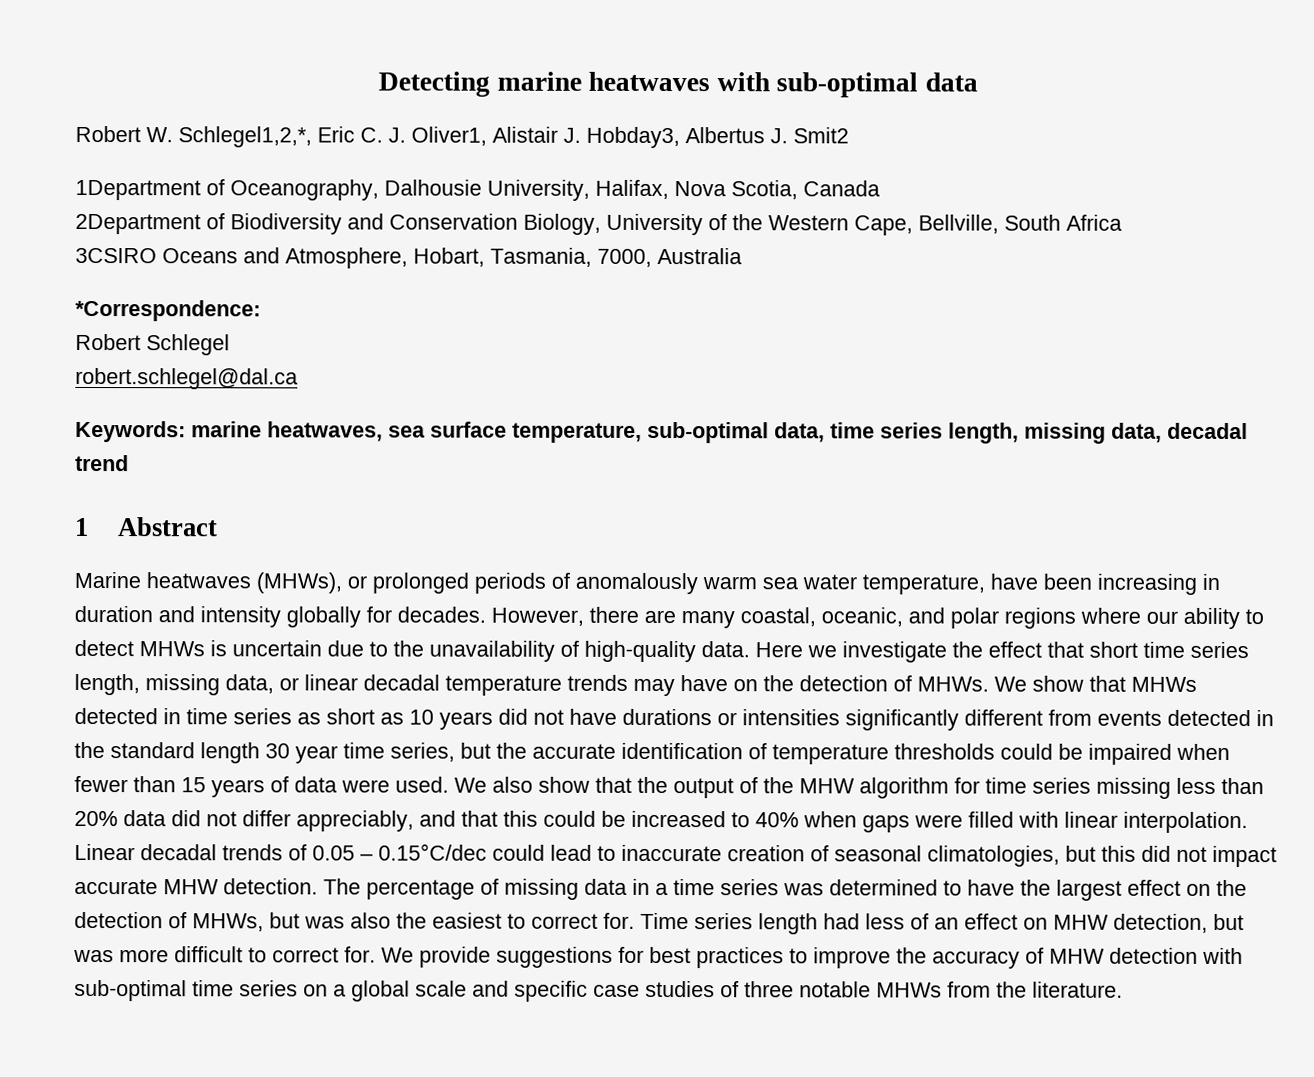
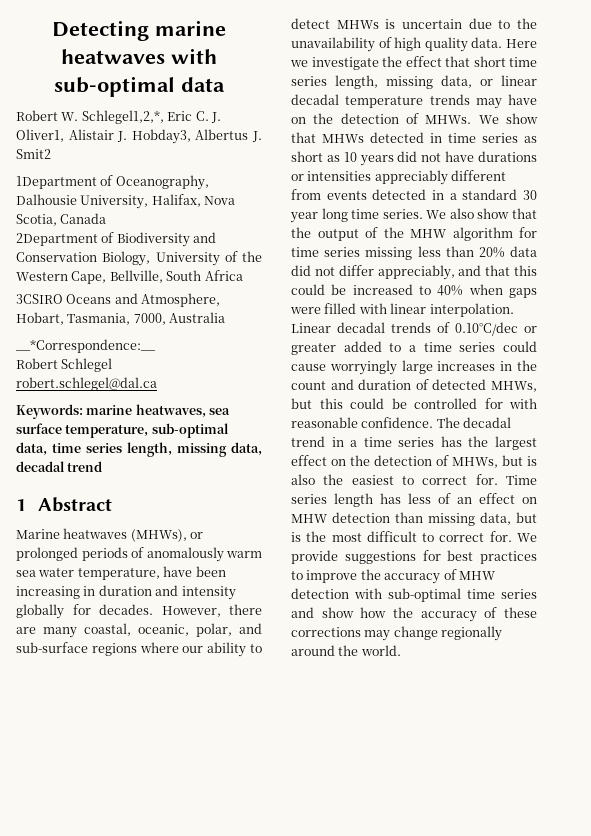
- *Correspondence:
+ __*Correspondence:__
- However, there are many coastal, oceanic, and polar regions where our ability to detect MHWs is uncertain due to the unavailability of high-quality data.
+ However, there are many coastal, oceanic, polar, and sub-surface regions where our ability to detect MHWs is uncertain due to the unavailability of high quality data.
- We show that MHWs detected in time series as short as 10 years did not have durations or intensities significantly different from events detected in the standard length 30 year time series, but the accurate identification of temperature thresholds could be impaired when fewer than 15 years of data were used.
+ We show that MHWs detected in time series as short as 10 years did not have durations or intensities appreciably different from events detected in a standard 30 year long time series.
- Linear decadal trends of 0.05 – 0.15°C/dec could lead to inaccurate creation of seasonal climatologies, but this did not impact accurate MHW detection. The percentage of missing data in a time series was determined to have the largest effect on the detection of MHWs, but was also the easiest to correct for.
+ Linear decadal trends of 0.10°C/dec or greater added to a time series could cause worryingly large increases in the count and duration of detected MHWs, but this could be controlled for with reasonable confidence. The decadal trend in a time series has the largest effect on the detection of MHWs, but is also the easiest to correct for.
- Time series length had less of an effect on MHW detection, but was more difficult to correct for.
+ Time series length has less of an effect on MHW detection than missing data, but is the most difficult to correct for.
- We provide suggestions for best practices to improve the accuracy of MHW detection with sub-optimal time series on a global scale and specific case studies of three notable MHWs from the literature.
+ We provide suggestions for best practices to improve the accuracy of MHW detection with sub-optimal time series and show how the accuracy of these corrections may change regionally around the world.

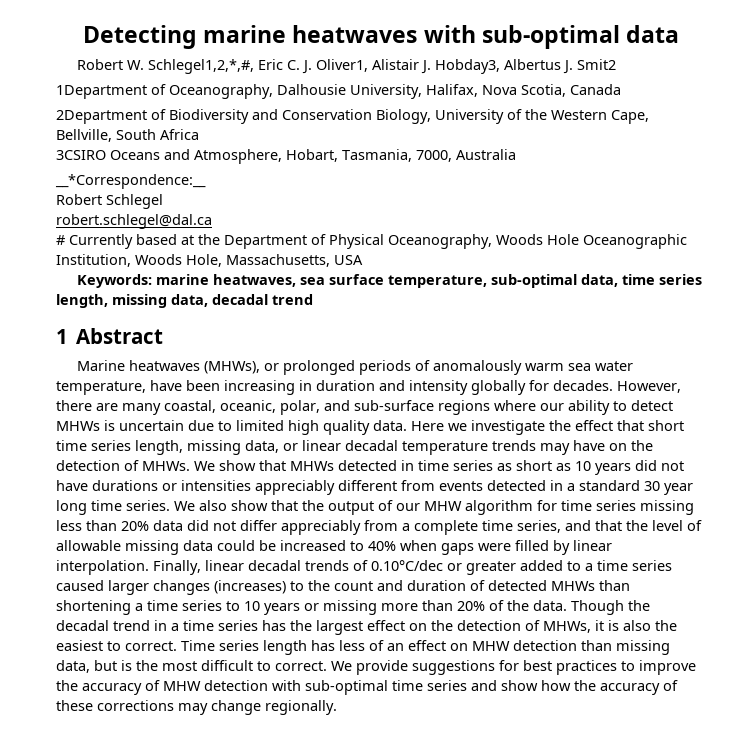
- Robert W. Schlegel1,2,*, Eric C. J. Oliver1, Alistair J. Hobday3, Albertus J. Smit2
+ Robert W. Schlegel1,2,*,#, Eric C. J. Oliver1, Alistair J. Hobday3, Albertus J. Smit2
+ # Currently based at the Department of Physical Oceanography, Woods Hole Oceanographic Institution, Woods Hole, Massachusetts, USA
- However, there are many coastal, oceanic, polar, and sub-surface regions where our ability to detect MHWs is uncertain due to the unavailability of high quality data.
+ However, there are many coastal, oceanic, polar, and sub-surface regions where our ability to detect MHWs is uncertain due to limited high quality data.
- We also show that the output of the MHW algorithm for time series missing less than 20% data did not differ appreciably, and that this could be increased to 40% when gaps were filled with linear interpolation.
+ We also show that the output of our MHW algorithm for time series missing less than 20% data did not differ appreciably from a complete time series, and that the level of allowable missing data could be increased to 40% when gaps were filled by linear interpolation.
- Linear decadal trends of 0.10°C/dec or greater added to a time series could cause worryingly large increases in the count and duration of detected MHWs, but this could be controlled for with reasonable confidence. The decadal trend in a time series has the largest effect on the detection of MHWs, but is also the easiest to correct for.
+ Finally, linear decadal trends of 0.10°C/dec or greater added to a time series caused larger changes (increases) to the count and duration of detected MHWs than shortening a time series to 10 years or missing more than 20% of the data. Though the decadal trend in a time series has the largest effect on the detection of MHWs, it is also the easiest to correct.
- Time series length has less of an effect on MHW detection than missing data, but is the most difficult to correct for.
+ Time series length has less of an effect on MHW detection than missing data, but is the most difficult to correct.
- We provide suggestions for best practices to improve the accuracy of MHW detection with sub-optimal time series and show how the accuracy of these corrections may change regionally around the world.
+ We provide suggestions for best practices to improve the accuracy of MHW detection with sub-optimal time series and show how the accuracy of these corrections may change regionally.

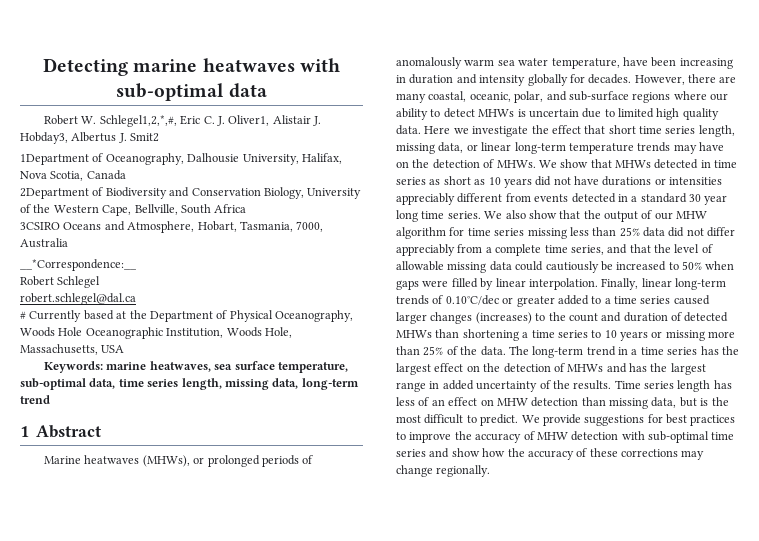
- Keywords: marine heatwaves, sea surface temperature, sub-optimal data, time series length, missing data, decadal trend
+ Keywords: marine heatwaves, sea surface temperature, sub-optimal data, time series length, missing data, long-term trend
- Here we investigate the effect that short time series length, missing data, or linear decadal temperature trends may have on the detection of MHWs.
+ Here we investigate the effect that short time series length, missing data, or linear long-term temperature trends may have on the detection of MHWs.
- We also show that the output of our MHW algorithm for time series missing less than 20% data did not differ appreciably from a complete time series, and that the level of allowable missing data could be increased to 40% when gaps were filled by linear interpolation.
+ We also show that the output of our MHW algorithm for time series missing less than 25% data did not differ appreciably from a complete time series, and that the level of allowable missing data could cautiously be increased to 50% when gaps were filled by linear interpolation.
- Finally, linear decadal trends of 0.10°C/dec or greater added to a time series caused larger changes (increases) to the count and duration of detected MHWs than shortening a time series to 10 years or missing more than 20% of the data.
+ Finally, linear long-term trends of 0.10°C/dec or greater added to a time series caused larger changes (increases) to the count and duration of detected MHWs than shortening a time series to 10 years or missing more than 25% of the data.
- Though the decadal trend in a time series has the largest effect on the detection of MHWs, it is also the easiest to correct.
+ The long-term trend in a time series has the largest effect on the detection of MHWs and has the largest range in added uncertainty of the results.
- Time series length has less of an effect on MHW detection than missing data, but is the most difficult to correct.
+ Time series length has less of an effect on MHW detection than missing data, but is the most difficult to predict.

